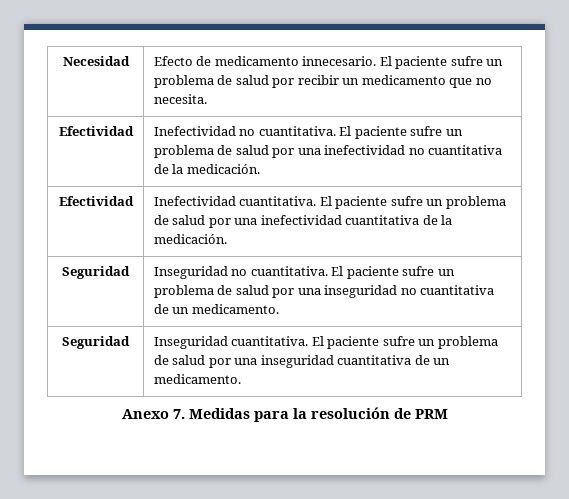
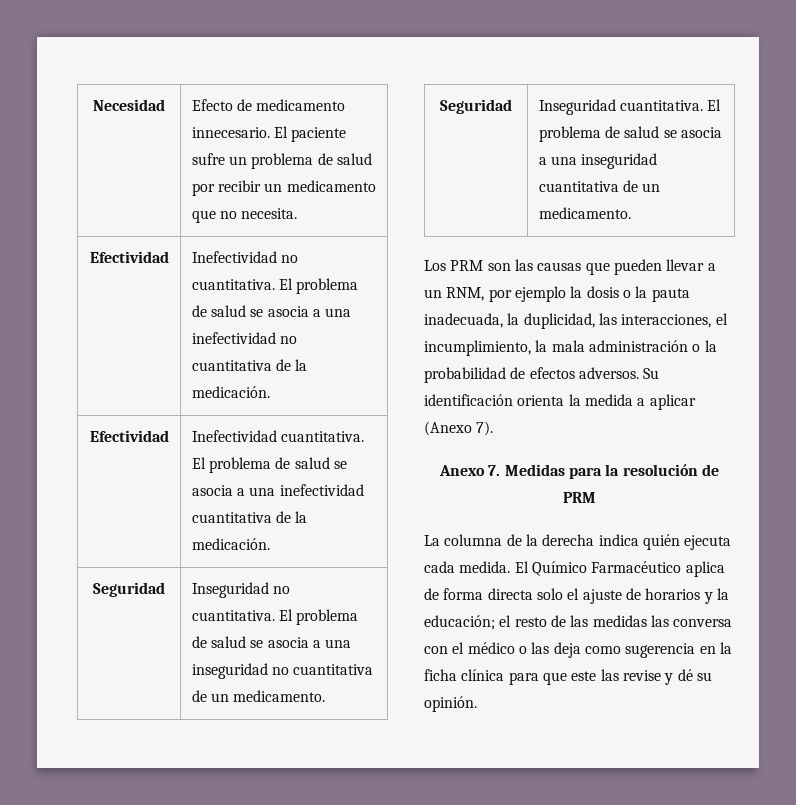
- Efectividad | Inefectividad no cuantitativa. El paciente sufre un problema de salud por una inefectividad no cuantitativa de la medicación.
+ Efectividad | Inefectividad no cuantitativa. El problema de salud se asocia a una inefectividad no cuantitativa de la medicación.
- Efectividad | Inefectividad cuantitativa. El paciente sufre un problema de salud por una inefectividad cuantitativa de la medicación.
+ Efectividad | Inefectividad cuantitativa. El problema de salud se asocia a una inefectividad cuantitativa de la medicación.
- Seguridad | Inseguridad no cuantitativa. El paciente sufre un problema de salud por una inseguridad no cuantitativa de un medicamento.
+ Seguridad | Inseguridad no cuantitativa. El problema de salud se asocia a una inseguridad no cuantitativa de un medicamento.
- Seguridad | Inseguridad cuantitativa. El paciente sufre un problema de salud por una inseguridad cuantitativa de un medicamento.
+ Seguridad | Inseguridad cuantitativa. El problema de salud se asocia a una inseguridad cuantitativa de un medicamento.
+ Los PRM son las causas que pueden llevar a un RNM, por ejemplo la dosis o la pauta inadecuada, la duplicidad, las interacciones, el incumplimiento, la mala administración o la probabilidad de efectos adversos. Su identificación orienta la medida a aplicar (Anexo 7).
+ La columna de la derecha indica quién ejecuta cada medida. El Químico Farmacéutico aplica de forma directa solo el ajuste de horarios y la educación; el resto de las medidas las conversa con el médico o las deja como sugerencia en la ficha clínica para que este las revise y dé su opinión.

